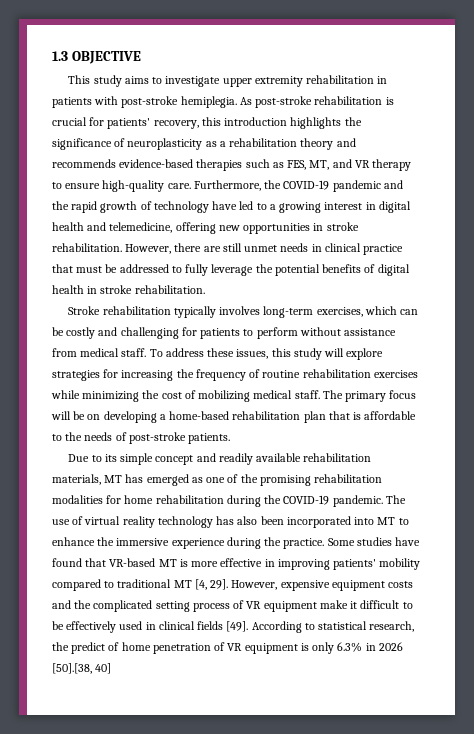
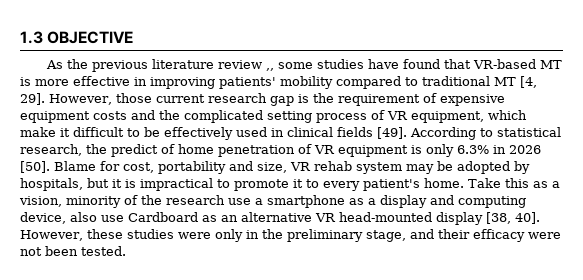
- This study aims to investigate upper extremity rehabilitation in patients with post-stroke hemiplegia. As post-stroke rehabilitation is crucial for patients' recovery, this introduction highlights the significance of neuroplasticity as a rehabilitation theory and recommends evidence-based therapies such as FES, MT, and VR therapy to ensure high-quality care. Furthermore, the COVID-19 pandemic and the rapid growth of technology have led to a growing interest in digital health and telemedicine, offering new opportunities in stroke rehabilitation. However, there are still unmet needs in clinical practice that must be addressed to fully leverage the potential benefits of digital health in stroke rehabilitation.
- Stroke rehabilitation typically involves long-term exercises, which can be costly and challenging for patients to perform without assistance from medical staff. To address these issues, this study will explore strategies for increasing the frequency of routine rehabilitation exercises while minimizing the cost of mobilizing medical staff. The primary focus will be on developing a home-based rehabilitation plan that is affordable to the needs of post-stroke patients.
- Due to its simple concept and readily available rehabilitation materials, MT has emerged as one of the promising rehabilitation modalities for home rehabilitation during the COVID-19 pandemic. The use of virtual reality technology has also been incorporated into MT to enhance the immersive experience during the practice. Some studies have found that VR-based MT is more effective in improving patients' mobility compared to traditional MT [4, 29].
+ As the previous literature review ,, some studies have found that VR-based MT is more effective in improving patients' mobility compared to traditional MT [4, 29].
- However, expensive equipment costs and the complicated setting process of VR equipment make it difficult to be effectively used in clinical fields [49].
+ However, those current research gap is the requirement of expensive equipment costs and the complicated setting process of VR equipment, which make it difficult to be effectively used in clinical fields [49].
- According to statistical research, the predict of home penetration of VR equipment is only 6.3% in 2026 [50].[38, 40]
+ According to statistical research, the predict of home penetration of VR equipment is only 6.3% in 2026 [50]. Blame for cost, portability and size, VR rehab system may be adopted by hospitals, but it is impractical to promote it to every patient's home. Take this as a vision, minority of the research use a smartphone as a display and computing device, also use Cardboard as an alternative VR head-mounted display [38, 40]. However, these studies were only in the preliminary stage, and their efficacy were not been tested.

